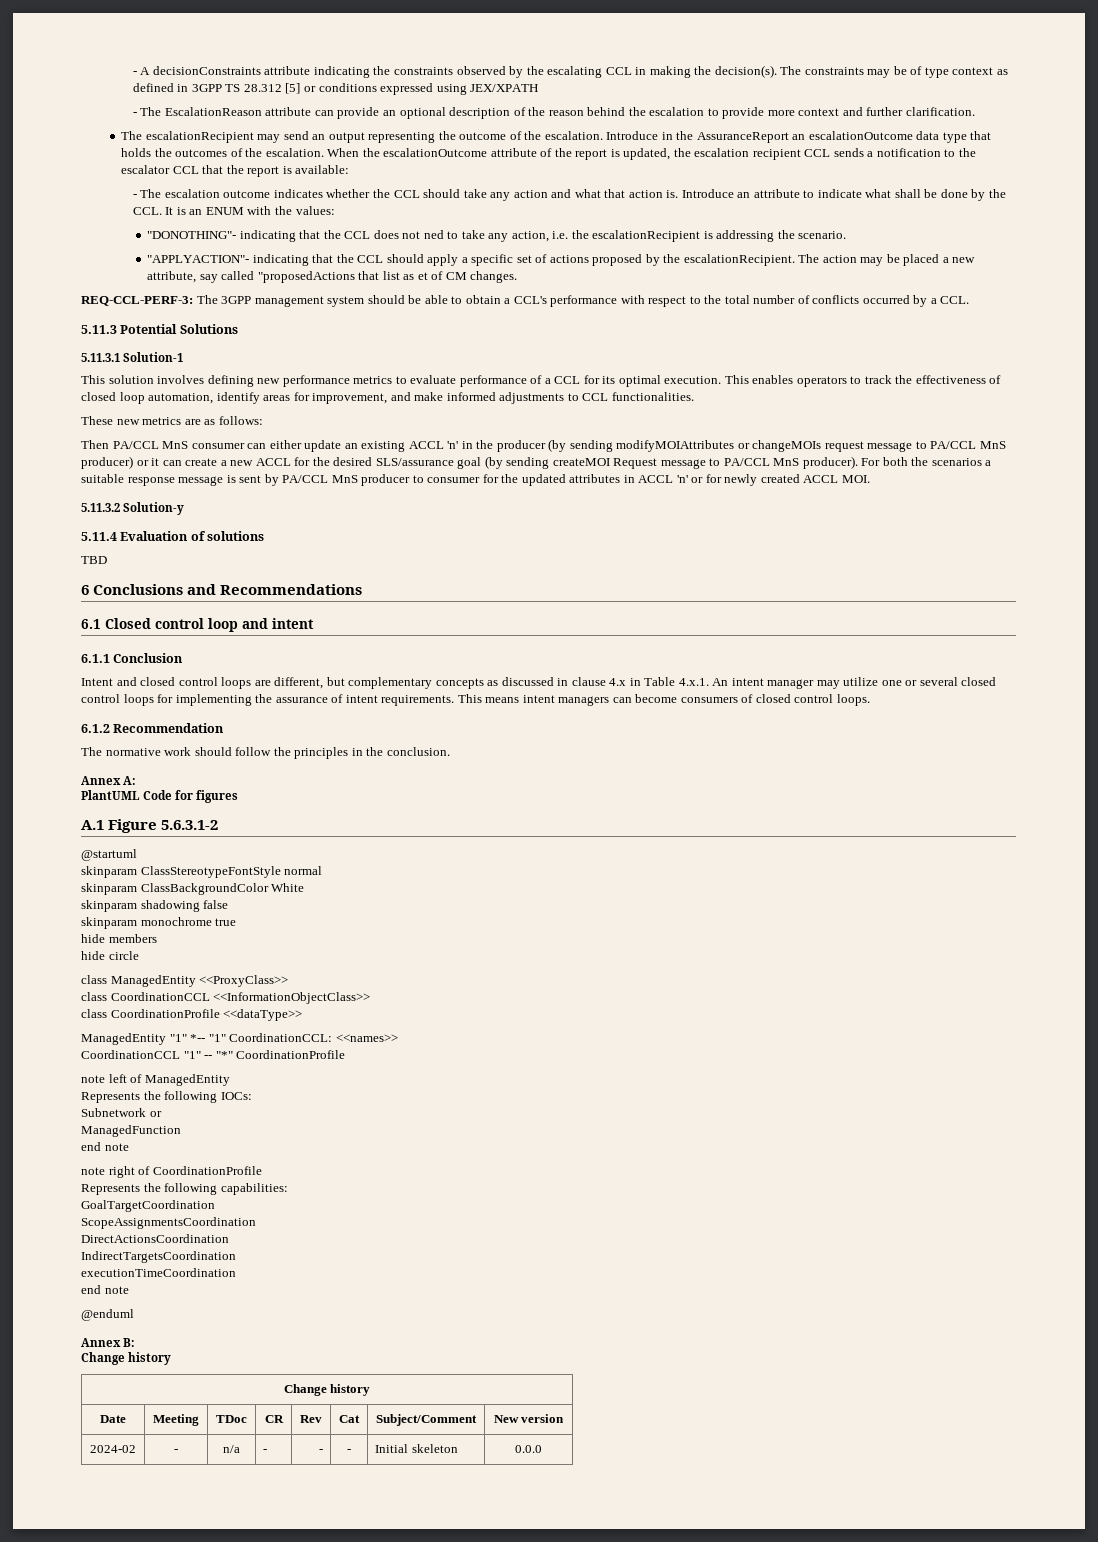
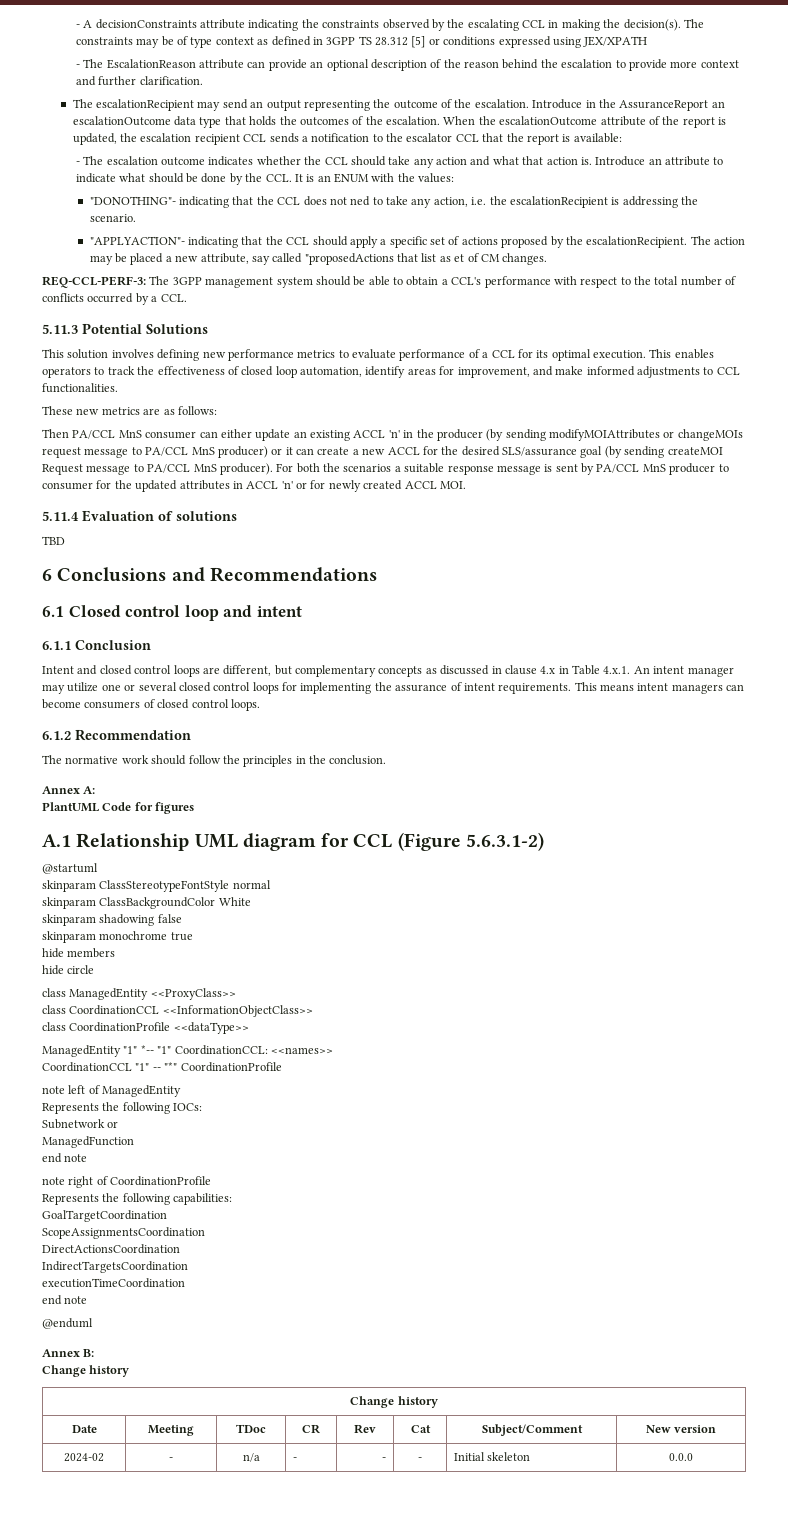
- Introduce an attribute to indicate what shall be done by the CCL. It is an ENUM with the values:
+ Introduce an attribute to indicate what should be done by the CCL. It is an ENUM with the values:
- 5.11.3.1 Solution-1
- 5.11.3.2 Solution-y
- A.1 Figure 5.6.3.1-2
+ A.1 Relationship UML diagram for CCL (Figure 5.6.3.1-2)

